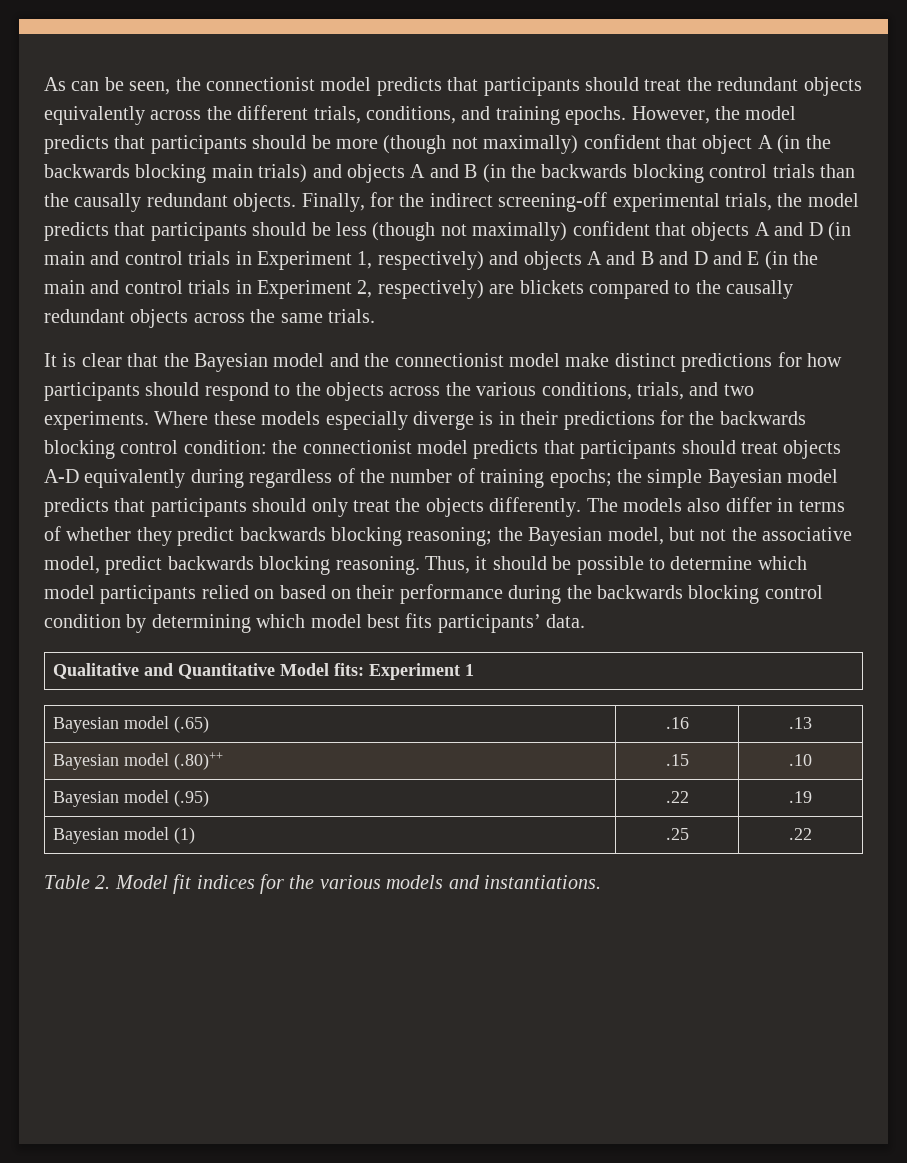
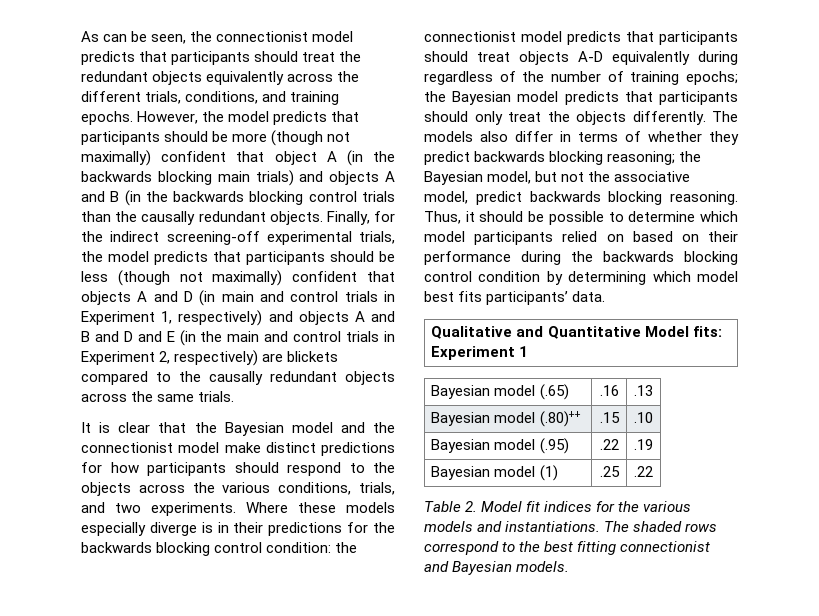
- Where these models especially diverge is in their predictions for the backwards blocking control condition: the connectionist model predicts that participants should treat objects A-D equivalently during regardless of the number of training epochs; the simple Bayesian model predicts that participants should only treat the objects differently.
+ Where these models especially diverge is in their predictions for the backwards blocking control condition: the connectionist model predicts that participants should treat objects A-D equivalently during regardless of the number of training epochs; the Bayesian model predicts that participants should only treat the objects differently.
+ The shaded rows correspond to the best fitting connectionist and Bayesian models.

